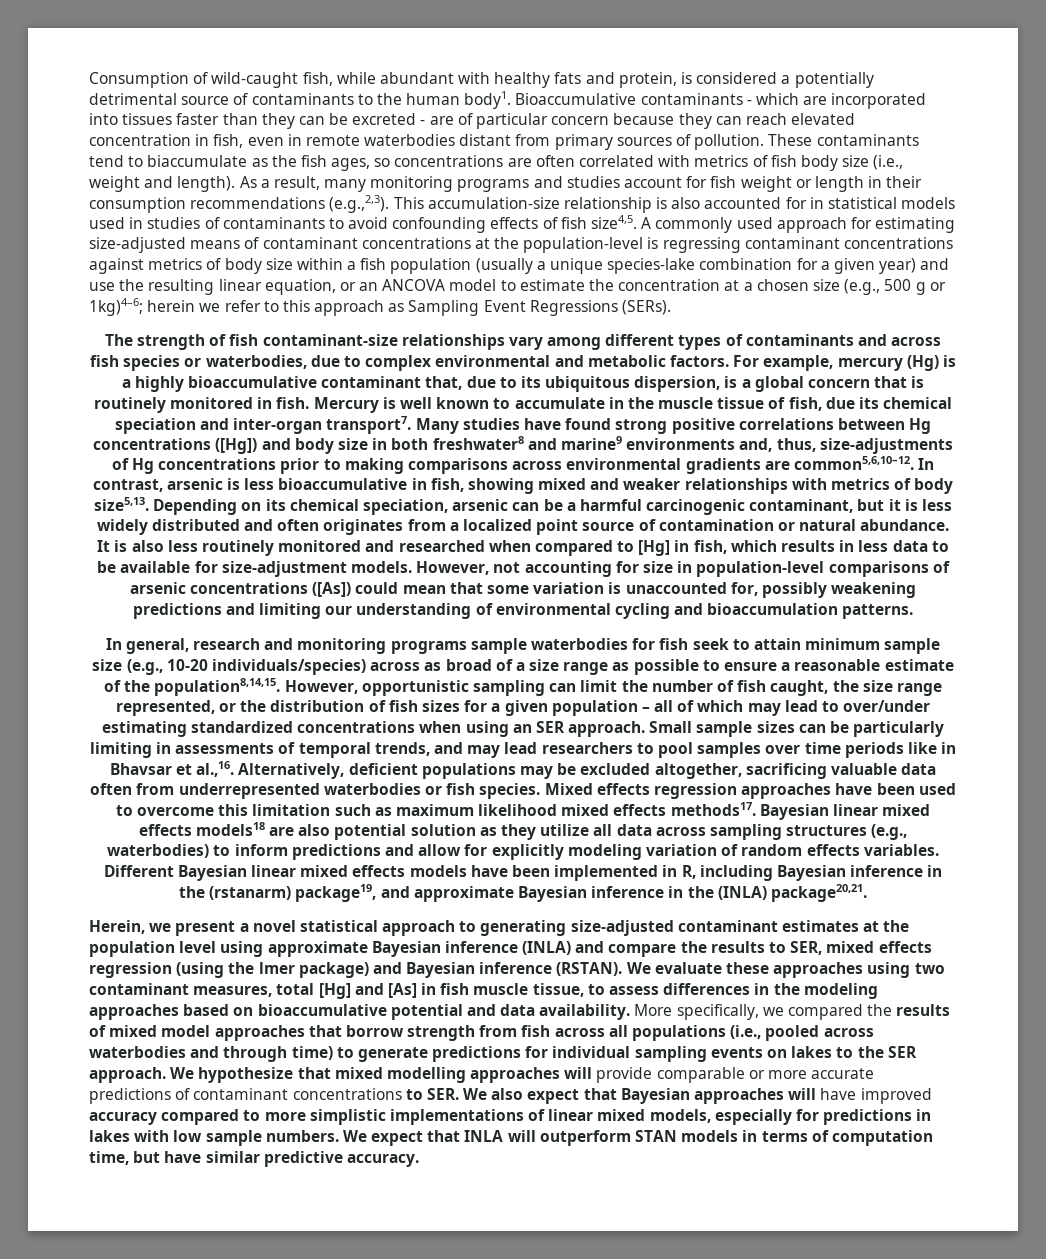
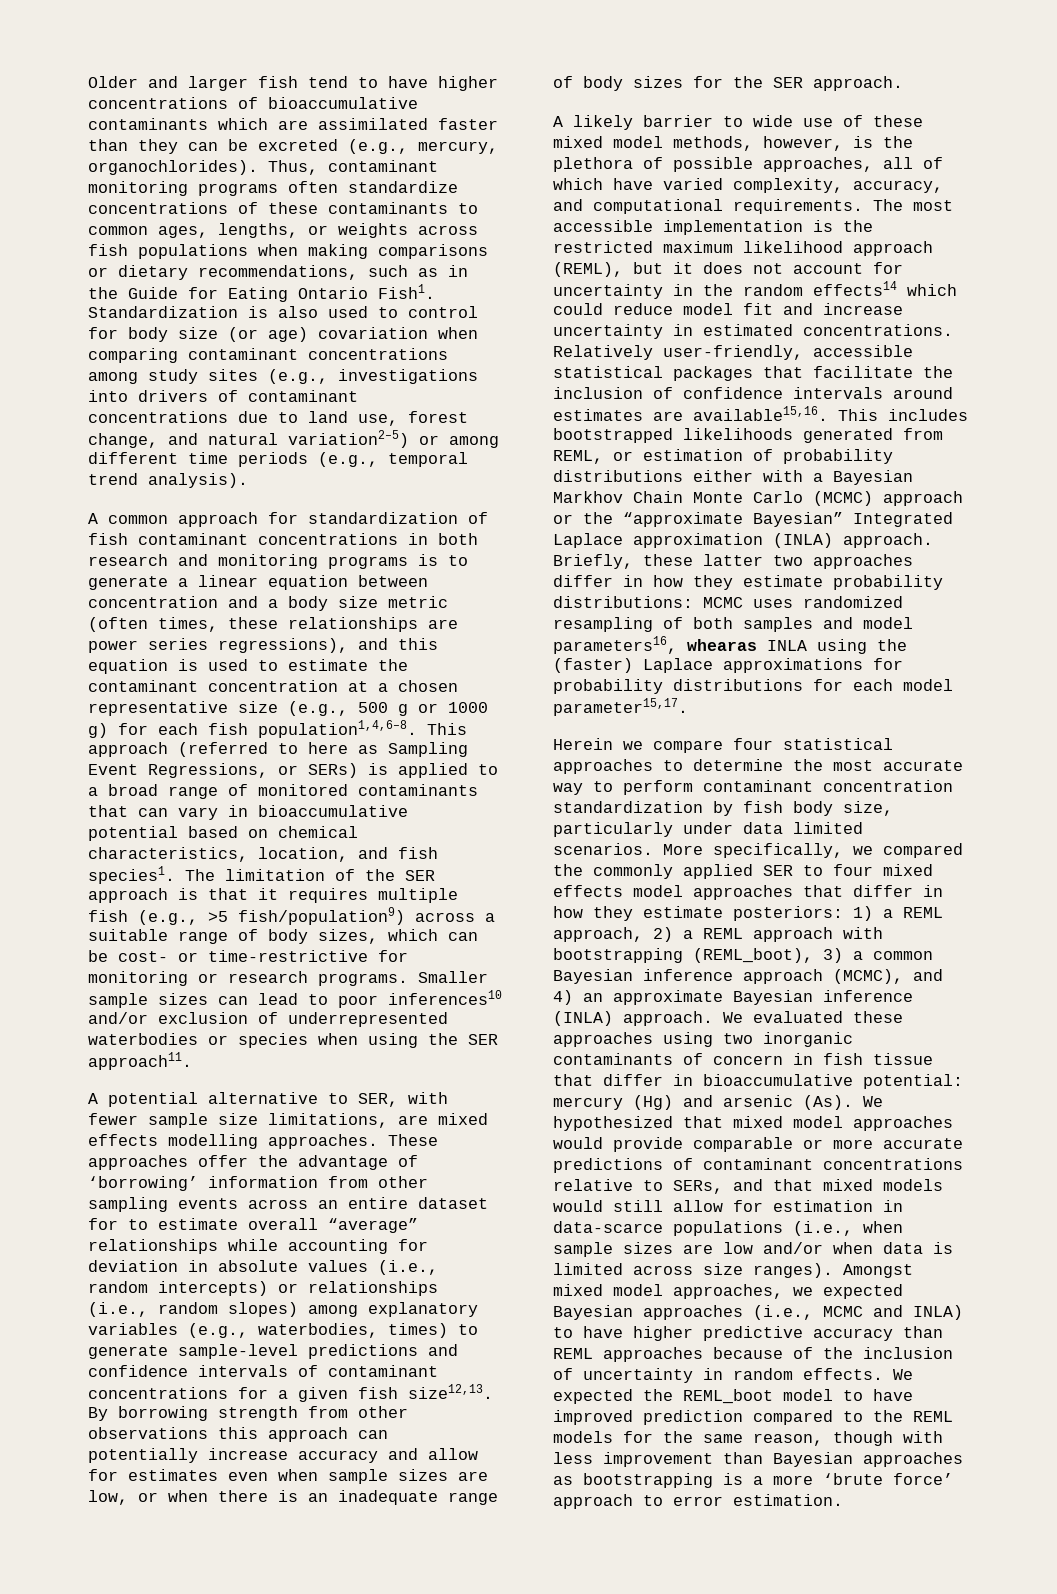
- Consumption of wild-caught fish, while abundant with healthy fats and protein, is considered a potentially detrimental source of contaminants to the human body1. Bioaccumulative contaminants - which are incorporated into tissues faster than they can be excreted - are of particular concern because they can reach elevated concentration in fish, even in remote waterbodies distant from primary sources of pollution. These contaminants tend to biaccumulate as the fish ages, so concentrations are often correlated with metrics of fish body size (i.e., weight and length). As a result, many monitoring programs and studies account for fish weight or length in their consumption recommendations (e.g.,2,3). This accumulation-size relationship is also accounted for in statistical models used in studies of contaminants to avoid confounding effects of fish size4,5. A commonly used approach for estimating size-adjusted means of contaminant concentrations at the population-level is regressing contaminant concentrations against metrics of body size within a fish population (usually a unique species-lake combination for a given year) and use the resulting linear equation, or an ANCOVA model to estimate the concentration at a chosen size (e.g., 500 g or 1kg)4–6; herein we refer to this approach as Sampling Event Regressions (SERs).
- The strength of fish contaminant-size relationships vary among different types of contaminants and across fish species or waterbodies, due to complex environmental and metabolic factors. For example, mercury (Hg) is a highly bioaccumulative contaminant that, due to its ubiquitous dispersion, is a global concern that is routinely monitored in fish. Mercury is well known to accumulate in the muscle tissue of fish, due its chemical speciation and inter-organ transport7. Many studies have found strong positive correlations between Hg concentrations ([Hg]) and body size in both freshwater8 and marine9 environments and, thus, size-adjustments of Hg concentrations prior to making comparisons across environmental gradients are common5,6,10–12. In contrast, arsenic is less bioaccumulative in fish, showing mixed and weaker relationships with metrics of body size5,13. Depending on its chemical speciation, arsenic can be a harmful carcinogenic contaminant, but it is less widely distributed and often originates from a localized point source of contamination or natural abundance. It is also less routinely monitored and researched when compared to [Hg] in fish, which results in less data to be available for size-adjustment models. However, not accounting for size in population-level comparisons of arsenic concentrations ([As]) could mean that some variation is unaccounted for, possibly weakening predictions and limiting our understanding of environmental cycling and bioaccumulation patterns.
- In general, research and monitoring programs sample waterbodies for fish seek to attain minimum sample size (e.g., 10-20 individuals/species) across as broad of a size range as possible to ensure a reasonable estimate of the population8,14,15. However, opportunistic sampling can limit the number of fish caught, the size range represented, or the distribution of fish sizes for a given population – all of which may lead to over/under estimating standardized concentrations when using an SER approach. Small sample sizes can be particularly limiting in assessments of temporal trends, and may lead researchers to pool samples over time periods like in Bhavsar et al.,16. Alternatively, deficient populations may be excluded altogether, sacrificing valuable data often from underrepresented waterbodies or fish species. Mixed effects regression approaches have been used to overcome this limitation such as maximum likelihood mixed effects methods17. Bayesian linear mixed effects models18 are also potential solution as they utilize all data across sampling structures (e.g., waterbodies) to inform predictions and allow for explicitly modeling variation of random effects variables. Different Bayesian linear mixed effects models have been implemented in R, including Bayesian inference in the (rstanarm) package19, and approximate Bayesian inference in the (INLA) package20,21.
- Herein, we present a novel statistical approach to generating size-adjusted contaminant estimates at the population level using approximate Bayesian inference (INLA) and compare the results to SER, mixed effects regression (using the lmer package) and Bayesian inference (RSTAN). We evaluate these approaches using two contaminant measures, total [Hg] and [As] in fish muscle tissue, to assess differences in the modeling approaches based on bioaccumulative potential and data availability.
+ Older and larger fish tend to have higher concentrations of bioaccumulative contaminants which are assimilated faster than they can be excreted (e.g., mercury, organochlorides). Thus, contaminant monitoring programs often standardize concentrations of these contaminants to common ages, lengths, or weights across fish populations when making comparisons or dietary recommendations, such as in the Guide for Eating Ontario Fish1. Standardization is also used to control for body size (or age) covariation when comparing contaminant concentrations among study sites (e.g., investigations into drivers of contaminant concentrations due to land use, forest change, and natural variation2–5) or among different time periods (e.g., temporal trend analysis).
+ A common approach for standardization of fish contaminant concentrations in both research and monitoring programs is to generate a linear equation between concentration and a body size metric (often times, these relationships are power series regressions), and this equation is used to estimate the contaminant concentration at a chosen representative size (e.g., 500 g or 1000 g) for each fish population1,4,6–8. This approach (referred to here as Sampling Event Regressions, or SERs) is applied to a broad range of monitored contaminants that can vary in bioaccumulative potential based on chemical characteristics, location, and fish species1. The limitation of the SER approach is that it requires multiple fish (e.g., >5 fish/population9) across a suitable range of body sizes, which can be cost- or time-restrictive for monitoring or research programs. Smaller sample sizes can lead to poor inferences10 and/or exclusion of underrepresented waterbodies or species when using the SER approach11.
+ A potential alternative to SER, with fewer sample size limitations, are mixed effects modelling approaches. These approaches offer the advantage of ‘borrowing’ information from other sampling events across an entire dataset for to estimate overall “average” relationships while accounting for deviation in absolute values (i.e., random intercepts) or relationships (i.e., random slopes) among explanatory variables (e.g., waterbodies, times) to generate sample-level predictions and confidence intervals of contaminant concentrations for a given fish size12,13. By borrowing strength from other observations this approach can potentially increase accuracy and allow for estimates even when sample sizes are low, or when there is an inadequate range of body sizes for the SER approach.
+ A likely barrier to wide use of these mixed model methods, however, is the plethora of possible approaches, all of which have varied complexity, accuracy, and computational requirements. The most accessible implementation is the restricted maximum likelihood approach (REML), but it does not account for uncertainty in the random effects14 which could reduce model fit and increase uncertainty in estimated concentrations. Relatively user-friendly, accessible statistical packages that facilitate the inclusion of confidence intervals around estimates are available15,16. This includes bootstrapped likelihoods generated from REML, or estimation of probability distributions either with a Bayesian Markhov Chain Monte Carlo (MCMC) approach or the “approximate Bayesian” Integrated Laplace approximation (INLA) approach. Briefly, these latter two approaches differ in how they estimate probability distributions: MCMC uses randomized resampling of both samples and model parameters16, whearas INLA using the (faster) Laplace approximations for probability distributions for each model parameter15,17.
+ Herein we compare four statistical approaches to determine the most accurate way to perform contaminant concentration standardization by fish body size, particularly under data limited scenarios.
- More specifically, we compared the results of mixed model approaches that borrow strength from fish across all populations (i.e., pooled across waterbodies and through time) to generate predictions for individual sampling events on lakes to the SER approach. We hypothesize that mixed modelling approaches will provide comparable or more accurate predictions of contaminant concentrations to SER. We also expect that Bayesian approaches will have improved accuracy compared to more simplistic implementations of linear mixed models, especially for predictions in lakes with low sample numbers. We expect that INLA will outperform STAN models in terms of computation time, but have similar predictive accuracy.
+ More specifically, we compared the commonly applied SER to four mixed effects model approaches that differ in how they estimate posteriors: 1) a REML approach, 2) a REML approach with bootstrapping (REML_boot), 3) a common Bayesian inference approach (MCMC), and 4) an approximate Bayesian inference (INLA) approach. We evaluated these approaches using two inorganic contaminants of concern in fish tissue that differ in bioaccumulative potential: mercury (Hg) and arsenic (As). We hypothesized that mixed model approaches would provide comparable or more accurate predictions of contaminant concentrations relative to SERs, and that mixed models would still allow for estimation in data-scarce populations (i.e., when sample sizes are low and/or when data is limited across size ranges). Amongst mixed model approaches, we expected Bayesian approaches (i.e., MCMC and INLA) to have higher predictive accuracy than REML approaches because of the inclusion of uncertainty in random effects. We expected the REML_boot model to have improved prediction compared to the REML models for the same reason, though with less improvement than Bayesian approaches as bootstrapping is a more ‘brute force’ approach to error estimation.

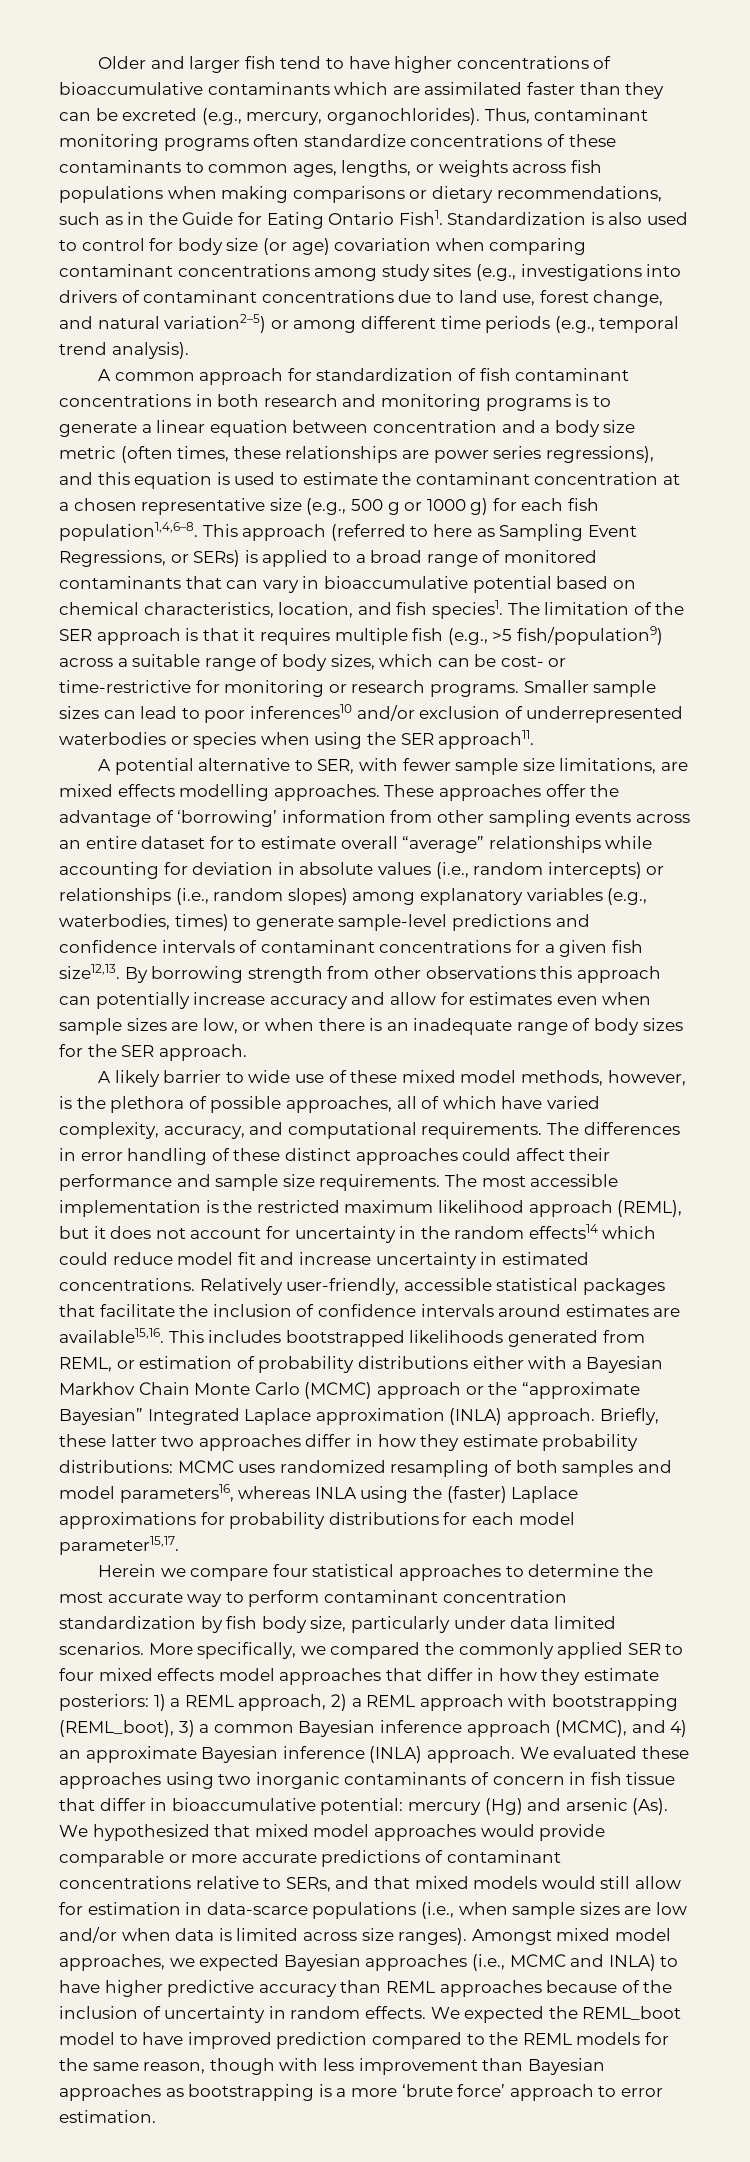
- The most accessible implementation is the restricted maximum likelihood approach (REML), but it does not account for uncertainty in the random effects14 which could reduce model fit and increase uncertainty in estimated concentrations.
+ The differences in error handling of these distinct approaches could affect their performance and sample size requirements. The most accessible implementation is the restricted maximum likelihood approach (REML), but it does not account for uncertainty in the random effects14 which could reduce model fit and increase uncertainty in estimated concentrations.
- Briefly, these latter two approaches differ in how they estimate probability distributions: MCMC uses randomized resampling of both samples and model parameters16, whearas INLA using the (faster) Laplace approximations for probability distributions for each model parameter15,17.
+ Briefly, these latter two approaches differ in how they estimate probability distributions: MCMC uses randomized resampling of both samples and model parameters16, whereas INLA using the (faster) Laplace approximations for probability distributions for each model parameter15,17.

